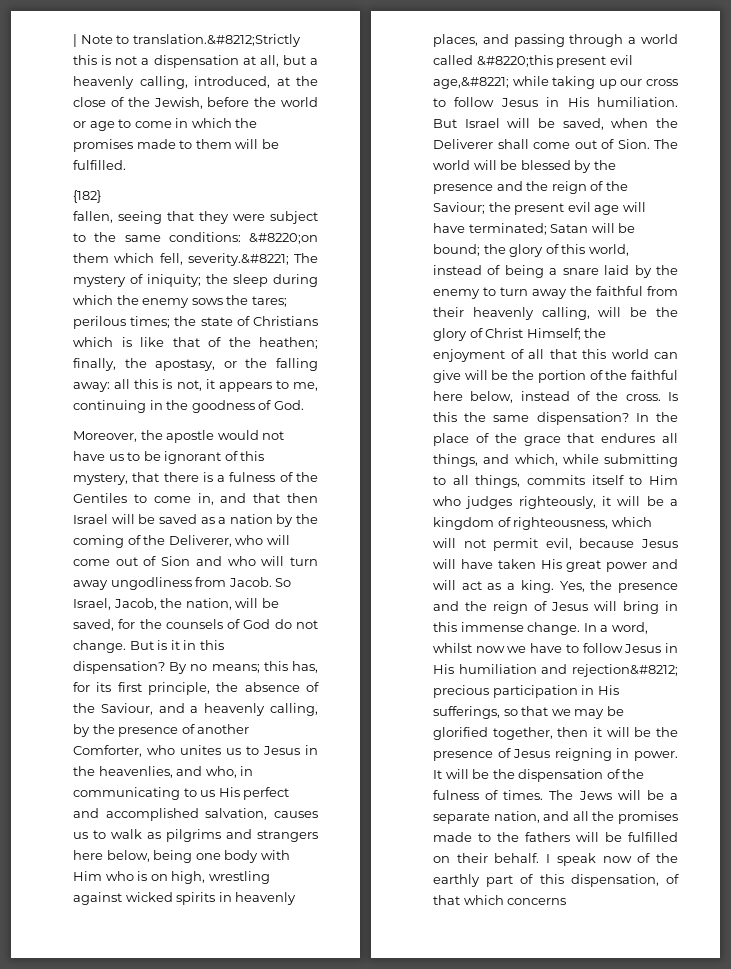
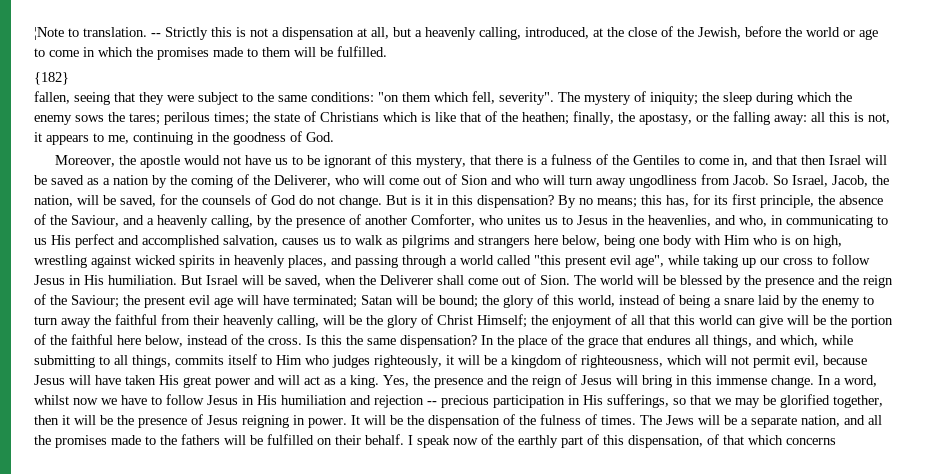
- | Note to translation.&#8212;Strictly this is not a dispensation at all, but a heavenly calling, introduced, at the close of the Jewish, before the world or age to come in which the promises made to them will be fulfilled.
+ ¦Note to translation. -- Strictly this is not a dispensation at all, but a heavenly calling, introduced, at the close of the Jewish, before the world or age to come in which the promises made to them will be fulfilled.
- fallen, seeing that they were subject to the same conditions: &#8220;on them which fell, severity.&#8221; The mystery of iniquity; the sleep during which the enemy sows the tares; perilous times; the state of Christians which is like that of the heathen; finally, the apostasy, or the falling away: all this is not, it appears to me, continuing in the goodness of God.
+ fallen, seeing that they were subject to the same conditions: "on them which fell, severity". The mystery of iniquity; the sleep during which the enemy sows the tares; perilous times; the state of Christians which is like that of the heathen; finally, the apostasy, or the falling away: all this is not, it appears to me, continuing in the goodness of God.
- this has, for its first principle, the absence of the Saviour, and a heavenly calling, by the presence of another Comforter, who unites us to Jesus in the heavenlies, and who, in communicating to us His perfect and accomplished salvation, causes us to walk as pilgrims and strangers here below, being one body with Him who is on high, wrestling against wicked spirits in heavenly places, and passing through a world called &#8220;this present evil age,&#8221; while taking up our cross to follow Jesus in His humiliation.
+ this has, for its first principle, the absence of the Saviour, and a heavenly calling, by the presence of another Comforter, who unites us to Jesus in the heavenlies, and who, in communicating to us His perfect and accomplished salvation, causes us to walk as pilgrims and strangers here below, being one body with Him who is on high, wrestling against wicked spirits in heavenly places, and passing through a world called "this present evil age", while taking up our cross to follow Jesus in His humiliation.
- In a word, whilst now we have to follow Jesus in His humiliation and rejection&#8212; precious participation in His sufferings, so that we may be glorified together, then it will be the presence of Jesus reigning in power.
+ In a word, whilst now we have to follow Jesus in His humiliation and rejection -- precious participation in His sufferings, so that we may be glorified together, then it will be the presence of Jesus reigning in power.

